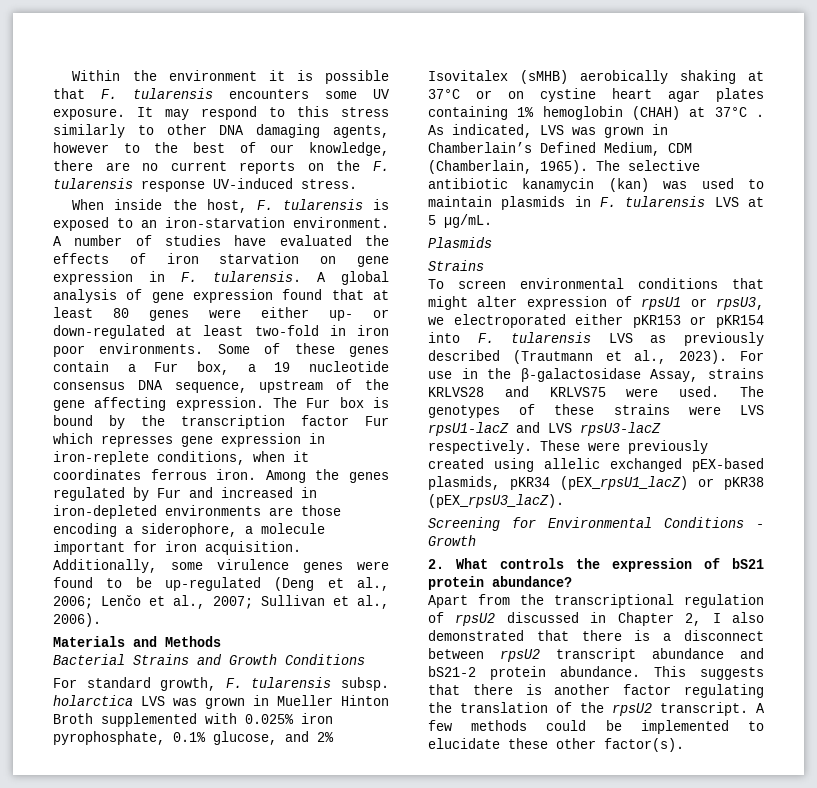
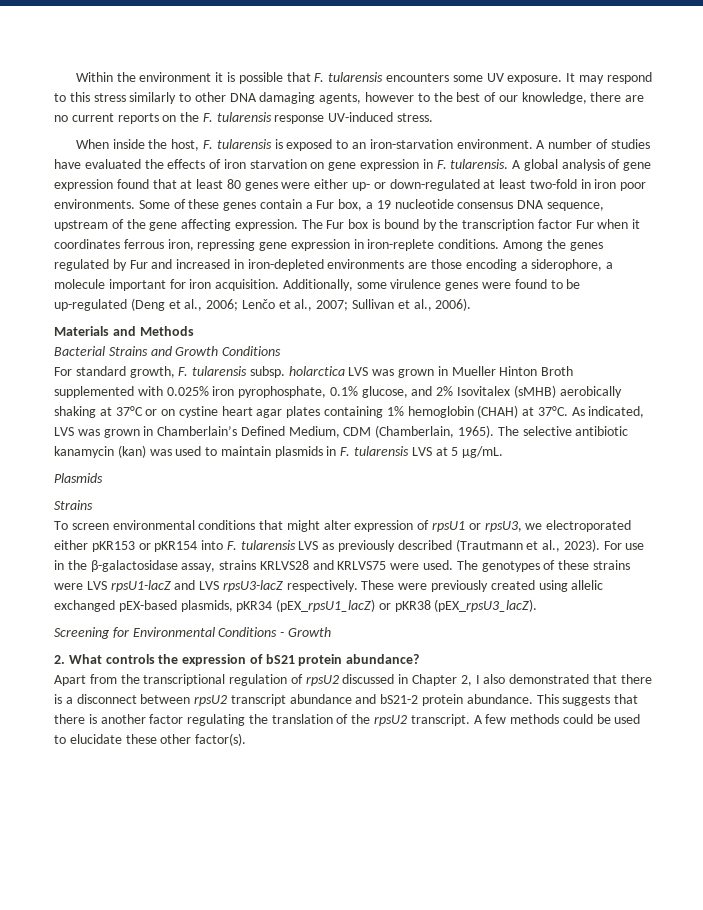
- The Fur box is bound by the transcription factor Fur which represses gene expression in iron-replete conditions, when it coordinates ferrous iron.
+ The Fur box is bound by the transcription factor Fur when it coordinates ferrous iron, repressing gene expression in iron-replete conditions.
- For standard growth, F. tularensis subsp. holarctica LVS was grown in Mueller Hinton Broth supplemented with 0.025% iron pyrophosphate, 0.1% glucose, and 2% Isovitalex (sMHB) aerobically shaking at 37°C or on cystine heart agar plates containing 1% hemoglobin (CHAH) at 37°C .
+ For standard growth, F. tularensis subsp. holarctica LVS was grown in Mueller Hinton Broth supplemented with 0.025% iron pyrophosphate, 0.1% glucose, and 2% Isovitalex (sMHB) aerobically shaking at 37°C or on cystine heart agar plates containing 1% hemoglobin (CHAH) at 37°C.
- For use in the β-galactosidase Assay, strains KRLVS28 and KRLVS75 were used.
+ For use in the β-galactosidase assay, strains KRLVS28 and KRLVS75 were used.
- A few methods could be implemented to elucidate these other factor(s).
+ A few methods could be used to elucidate these other factor(s).

